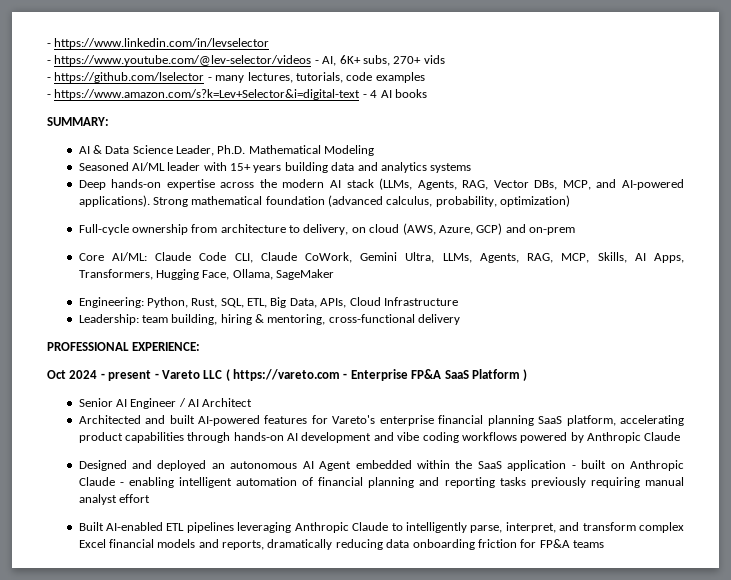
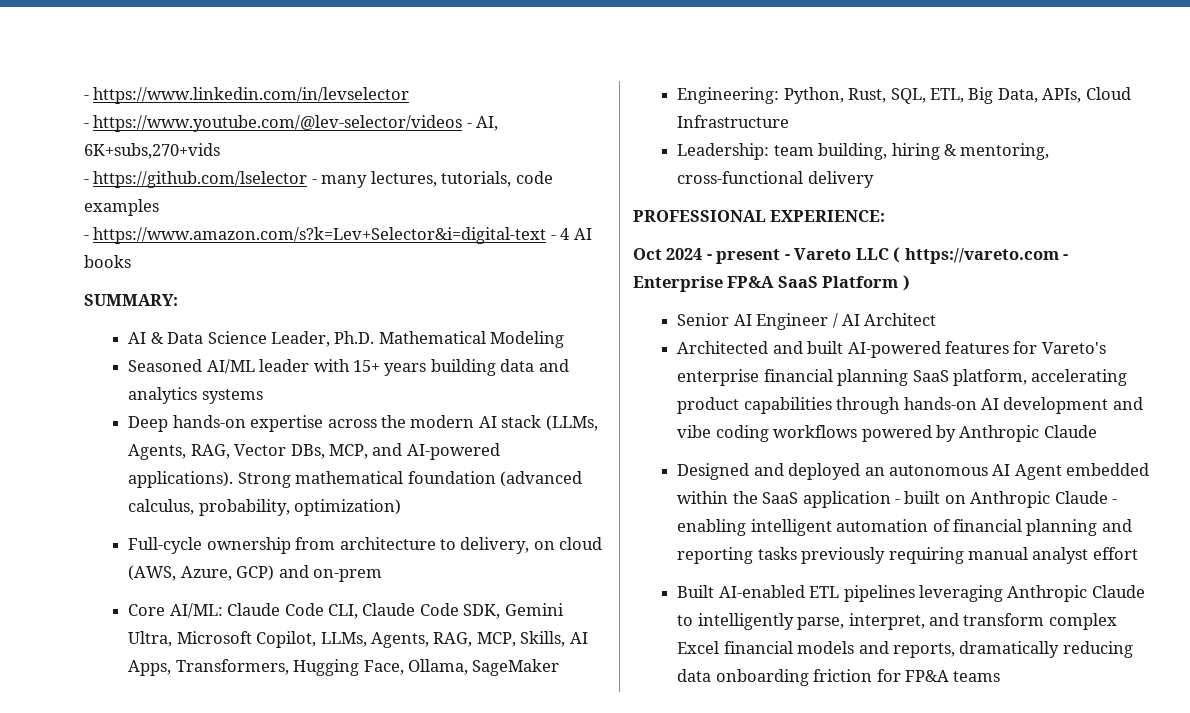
- - https://www.youtube.com/@lev-selector/videos - AI, 6K+ subs, 270+ vids
+ - https://www.youtube.com/@lev-selector/videos - AI, 6K+subs,270+vids
- Core AI/ML: Claude Code CLI, Claude CoWork, Gemini Ultra, LLMs, Agents, RAG, MCP, Skills, AI Apps, Transformers, Hugging Face, Ollama, SageMaker
+ Core AI/ML: Claude Code CLI, Claude Code SDK, Gemini Ultra, Microsoft Copilot, LLMs, Agents, RAG, MCP, Skills, AI Apps, Transformers, Hugging Face, Ollama, SageMaker

